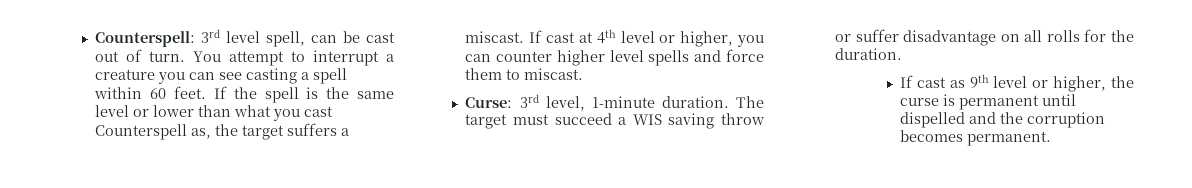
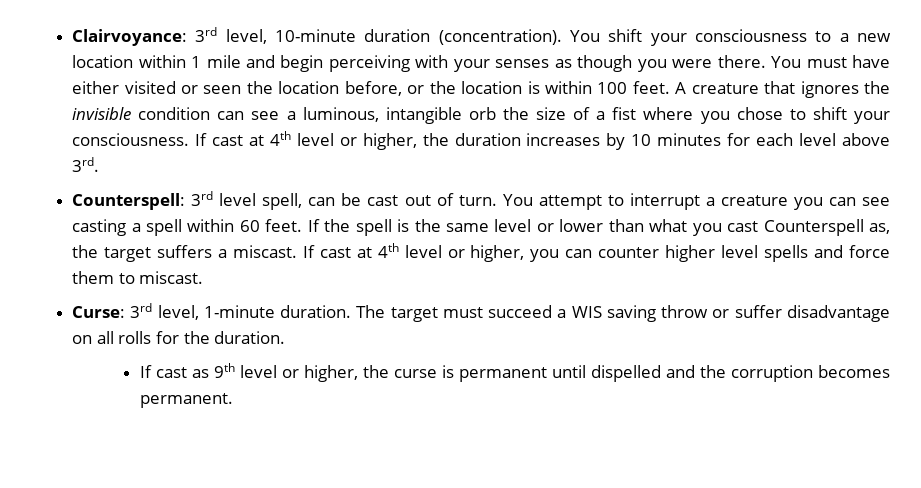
+ Clairvoyance: 3rd level, 10-minute duration (concentration). You shift your consciousness to a new location within 1 mile and begin perceiving with your senses as though you were there. You must have either visited or seen the location before, or the location is within 100 feet. A creature that ignores the invisible condition can see a luminous, intangible orb the size of a fist where you chose to shift your consciousness. If cast at 4th level or higher, the duration increases by 10 minutes for each level above 3rd.

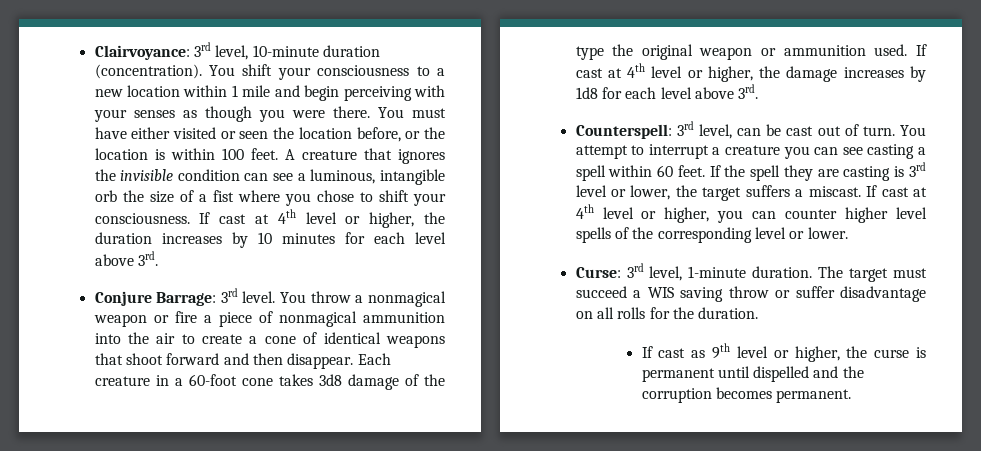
+ Conjure Barrage: 3rd level. You throw a nonmagical weapon or fire a piece of nonmagical ammunition into the air to create a cone of identical weapons that shoot forward and then disappear. Each creature in a 60-foot cone takes 3d8 damage of the type the original weapon or ammunition used. If cast at 4th level or higher, the damage increases by 1d8 for each level above 3rd.
- Counterspell: 3rd level spell, can be cast out of turn.
+ Counterspell: 3rd level, can be cast out of turn.
- If the spell is the same level or lower than what you cast Counterspell as, the target suffers a miscast.
+ If the spell they are casting is 3rd level or lower, the target suffers a miscast.
- If cast at 4th level or higher, you can counter higher level spells and force them to miscast.
+ If cast at 4th level or higher, you can counter higher level spells of the corresponding level or lower.

